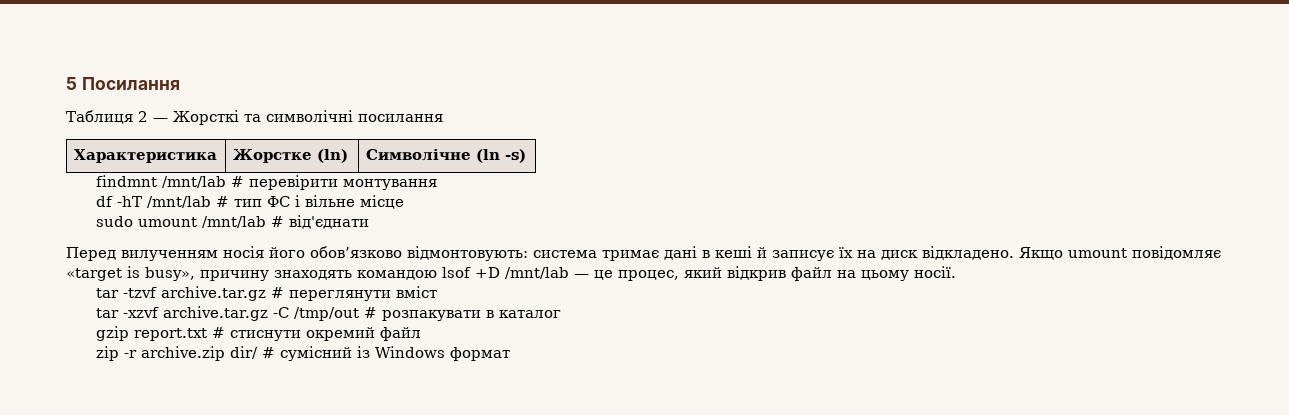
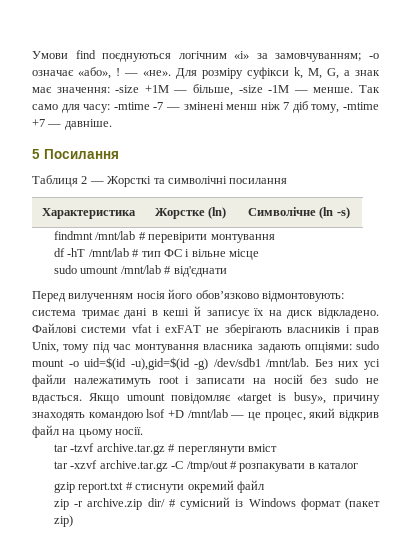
+ Умови find поєднуються логічним «і» за замовчуванням; -o означає «або», ! — «не». Для розміру суфікси k, M, G, а знак має значення: -size +1M — більше, -size -1M — менше. Так само для часу: -mtime -7 — змінені менш ніж 7 діб тому, -mtime +7 — давніше.
+ Файлові системи vfat і exFAT не зберігають власників і прав Unix, тому під час монтування власника задають опціями: sudo mount -o uid=$(id -u),gid=$(id -g) /dev/sdb1 /mnt/lab. Без них усі файли належатимуть root і записати на носій без sudo не вдасться.
- zip -r archive.zip dir/ # сумісний із Windows формат
+ zip -r archive.zip dir/ # сумісний із Windows формат (пакет zip)

